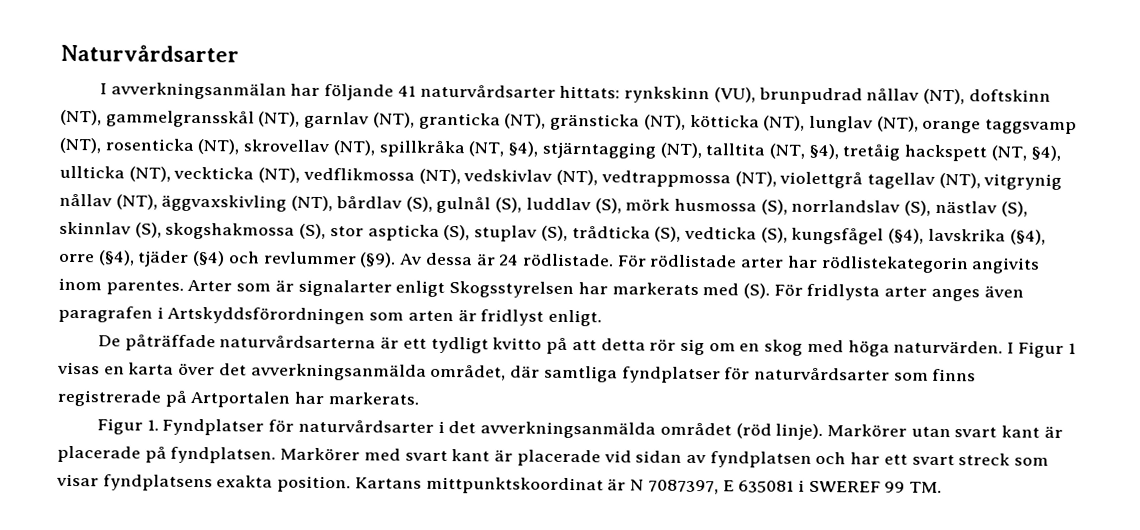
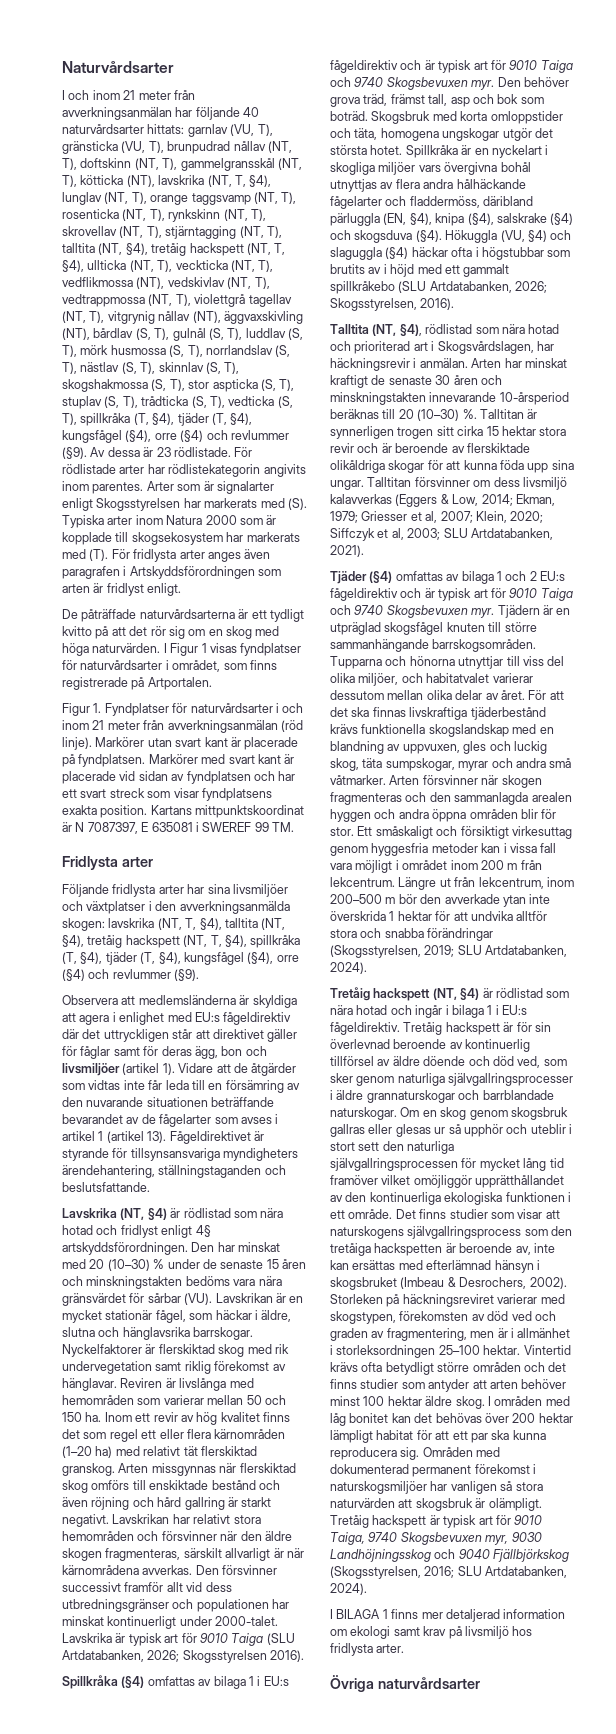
- I avverkningsanmälan har följande 41 naturvårdsarter hittats: rynkskinn (VU), brunpudrad nållav (NT), doftskinn (NT), gammelgransskål (NT), garnlav (NT), granticka (NT), gränsticka (NT), kötticka (NT), lunglav (NT), orange taggsvamp (NT), rosenticka (NT), skrovellav (NT), spillkråka (NT, §4), stjärntagging (NT), talltita (NT, §4), tretåig hackspett (NT, §4), ullticka (NT), veckticka (NT), vedflikmossa (NT), vedskivlav (NT), vedtrappmossa (NT), violettgrå tagellav (NT), vitgrynig nållav (NT), äggvaxskivling (NT), bårdlav (S), gulnål (S), luddlav (S), mörk husmossa (S), norrlandslav (S), nästlav (S), skinnlav (S), skogshakmossa (S), stor aspticka (S), stuplav (S), trådticka (S), vedticka (S), kungsfågel (§4), lavskrika (§4), orre (§4), tjäder (§4) och revlummer (§9).
+ I och inom 21 meter från avverkningsanmälan har följande 40 naturvårdsarter hittats: garnlav (VU, T), gränsticka (VU, T), brunpudrad nållav (NT, T), doftskinn (NT, T), gammelgransskål (NT, T), kötticka (NT), lavskrika (NT, T, §4), lunglav (NT, T), orange taggsvamp (NT, T), rosenticka (NT, T), rynkskinn (NT, T), skrovellav (NT, T), stjärntagging (NT, T), talltita (NT, §4), tretåig hackspett (NT, T, §4), ullticka (NT, T), veckticka (NT, T), vedflikmossa (NT), vedskivlav (NT, T), vedtrappmossa (NT, T), violettgrå tagellav (NT, T), vitgrynig nållav (NT), äggvaxskivling (NT), bårdlav (S, T), gulnål (S, T), luddlav (S, T), mörk husmossa (S, T), norrlandslav (S, T), nästlav (S, T), skinnlav (S, T), skogshakmossa (S, T), stor aspticka (S, T), stuplav (S, T), trådticka (S, T), vedticka (S, T), spillkråka (T, §4), tjäder (T, §4), kungsfågel (§4), orre (§4) och revlummer (§9).
- Av dessa är 24 rödlistade.
+ Av dessa är 23 rödlistade.
- Arter som är signalarter enligt Skogsstyrelsen har markerats med (S). För fridlysta arter anges även paragrafen i Artskyddsförordningen som arten är fridlyst enligt.
+ Arter som är signalarter enligt Skogsstyrelsen har markerats med (S). Typiska arter inom Natura 2000 som är kopplade till skogsekosystem har markerats med (T). För fridlysta arter anges även paragrafen i Artskyddsförordningen som arten är fridlyst enligt.
- De påträffade naturvårdsarterna är ett tydligt kvitto på att detta rör sig om en skog med höga naturvärden.
+ De påträffade naturvårdsarterna är ett tydligt kvitto på att det rör sig om en skog med höga naturvärden.
- I Figur 1 visas en karta över det avverkningsanmälda området, där samtliga fyndplatser för naturvårdsarter som finns registrerade på Artportalen har markerats.
+ I Figur 1 visas fyndplatser för naturvårdsarter i området, som finns registrerade på Artportalen.
- Figur 1. Fyndplatser för naturvårdsarter i det avverkningsanmälda området (röd linje).
+ Figur 1. Fyndplatser för naturvårdsarter i och inom 21 meter från avverkningsanmälan (röd linje).
+ Fridlysta arter
+ Följande fridlysta arter har sina livsmiljöer och växtplatser i den avverkningsanmälda skogen: lavskrika (NT, T, §4), talltita (NT, §4), tretåig hackspett (NT, T, §4), spillkråka (T, §4), tjäder (T, §4), kungsfågel (§4), orre (§4) och revlummer (§9).
+ Observera att medlemsländerna är skyldiga att agera i enlighet med EU:s fågeldirektiv där det uttryckligen står att direktivet gäller för fåglar samt för deras ägg, bon och livsmiljöer (artikel 1). Vidare att de åtgärder som vidtas inte får leda till en försämring av den nuvarande situationen beträffande bevarandet av de fågelarter som avses i artikel 1 (artikel 13). Fågeldirektivet är styrande för tillsynsansvariga myndigheters ärendehantering, ställningstaganden och beslutsfattande.
+ Lavskrika (NT, §4) är rödlistad som nära hotad och fridlyst enligt 4§ artskyddsförordningen. Den har minskat med 20 (10–30) % under de senaste 15 åren och minskningstakten bedöms vara nära gränsvärdet för sårbar (VU). Lavskrikan är en mycket stationär fågel, som häckar i äldre, slutna och hänglavsrika barrskogar. Nyckelfaktorer är flerskiktad skog med rik undervegetation samt riklig förekomst av hänglavar. Reviren är livslånga med hemområden som varierar mellan 50 och 150 ha. Inom ett revir av hög kvalitet finns det som regel ett eller flera kärnområden (1–20 ha) med relativt tät flerskiktad granskog. Arten missgynnas när flerskiktad skog omförs till enskiktade bestånd och även röjning och hård gallring är starkt negativt. Lavskrikan har relativt stora hemområden och försvinner när den äldre skogen fragmenteras, särskilt allvarligt är när kärnområdena avverkas. Den försvinner successivt framför allt vid dess utbredningsgränser och populationen har minskat kontinuerligt under 2000-talet. Lavskrika är typisk art för 9010 Taiga (SLU Artdatabanken, 2026; Skogsstyrelsen 2016).
+ Spillkråka (§4) omfattas av bilaga 1 i EU:s fågeldirektiv och är typisk art för 9010 Taiga och 9740 Skogsbevuxen myr. Den behöver grova träd, främst tall, asp och bok som boträd. Skogsbruk med korta omloppstider och täta, homogena ungskogar utgör det största hotet. Spillkråka är en nyckelart i skogliga miljöer vars övergivna bohål utnyttjas av flera andra hålhäckande fågelarter och fladdermöss, däribland pärluggla (EN, §4), knipa (§4), salskrake (§4) och skogsduva (§4). Hökuggla (VU, §4) och slaguggla (§4) häckar ofta i högstubbar som brutits av i höjd med ett gammalt spillkråkebo (SLU Artdatabanken, 2026; Skogsstyrelsen, 2016).
+ Talltita (NT, §4), rödlistad som nära hotad och prioriterad art i Skogsvårdslagen, har häckningsrevir i anmälan. Arten har minskat kraftigt de senaste 30 åren och minskningstakten innevarande 10-årsperiod beräknas till 20 (10–30) %. Talltitan är synnerligen trogen sitt cirka 15 hektar stora revir och är beroende av flerskiktade olikåldriga skogar för att kunna föda upp sina ungar. Talltitan försvinner om dess livsmiljö kalavverkas (Eggers & Low, 2014; Ekman, 1979; Griesser et al, 2007; Klein, 2020; Siffczyk et al, 2003; SLU Artdatabanken, 2021).
+ Tjäder (§4) omfattas av bilaga 1 och 2 EU:s fågeldirektiv och är typisk art för 9010 Taiga och 9740 Skogsbevuxen myr. Tjädern är en utpräglad skogsfågel knuten till större sammanhängande barrskogsområden. Tupparna och hönorna utnyttjar till viss del olika miljöer, och habitatvalet varierar dessutom mellan olika delar av året. För att det ska finnas livskraftiga tjäderbestånd krävs funktionella skogslandskap med en blandning av uppvuxen, gles och luckig skog, täta sumpskogar, myrar och andra små våtmarker. Arten försvinner när skogen fragmenteras och den sammanlagda arealen hyggen och andra öppna områden blir för stor. Ett småskaligt och försiktigt virkesuttag genom hyggesfria metoder kan i vissa fall vara möjligt i området inom 200 m från lekcentrum. Längre ut från lekcentrum, inom 200–500 m bör den avverkade ytan inte överskrida 1 hektar för att undvika alltför stora och snabba förändringar (Skogsstyrelsen, 2019; SLU Artdatabanken, 2024).
+ Tretåig hackspett (NT, §4) är rödlistad som nära hotad och ingår i bilaga 1 i EU:s fågeldirektiv. Tretåig hackspett är för sin överlevnad beroende av kontinuerlig tillförsel av äldre döende och död ved, som sker genom naturliga självgallringsprocesser i äldre grannaturskogar och barrblandade naturskogar. Om en skog genom skogsbruk gallras eller glesas ur så upphör och uteblir i stort sett den naturliga självgallringsprocessen för mycket lång tid framöver vilket omöjliggör upprätthållandet av den kontinuerliga ekologiska funktionen i ett område. Det finns studier som visar att naturskogens självgallringsprocess som den tretåiga hackspetten är beroende av, inte kan ersättas med efterlämnad hänsyn i skogsbruket (Imbeau & Desrochers, 2002). Storleken på häckningsreviret varierar med skogstypen, förekomsten av död ved och graden av fragmentering, men är i allmänhet i storleksordningen 25–100 hektar. Vintertid krävs ofta betydligt större områden och det finns studier som antyder att arten behöver minst 100 hektar äldre skog. I områden med låg bonitet kan det behövas över 200 hektar lämpligt habitat för att ett par ska kunna reproducera sig. Områden med dokumenterad permanent förekomst i naturskogsmiljöer har vanligen så stora naturvärden att skogsbruk är olämpligt. Tretåig hackspett är typisk art för 9010 Taiga, 9740 Skogsbevuxen myr, 9030 Landhöjningsskog och 9040 Fjällbjörkskog (Skogsstyrelsen, 2016; SLU Artdatabanken, 2024).
+ I BILAGA 1 finns mer detaljerad information om ekologi samt krav på livsmiljö hos fridlysta arter.
+ Övriga naturvårdsarter

